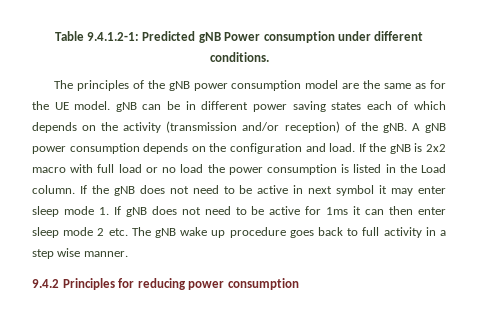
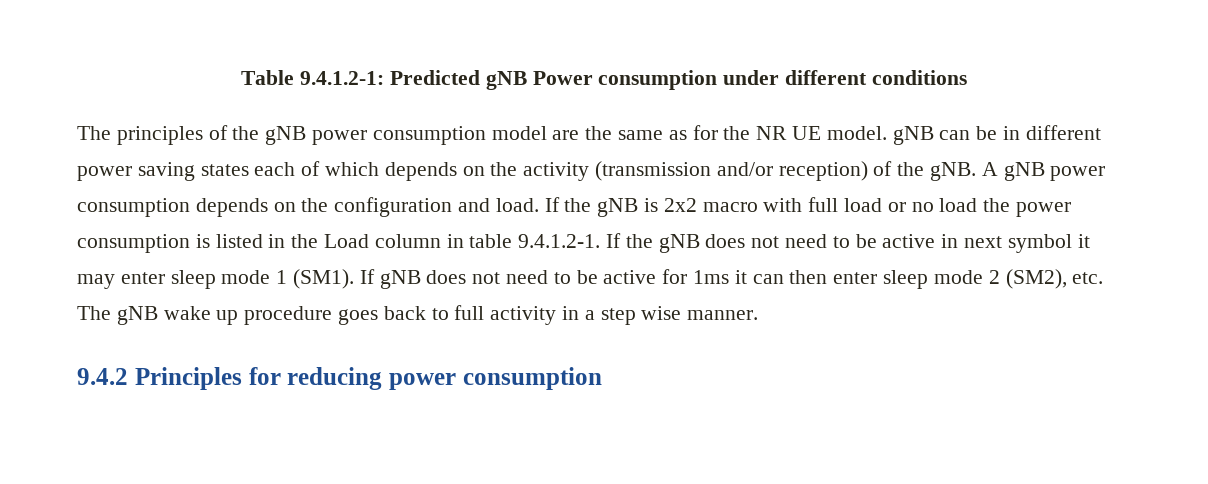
- Table 9.4.1.2-1: Predicted gNB Power consumption under different conditions.
+ Table 9.4.1.2-1: Predicted gNB Power consumption under different conditions
- The principles of the gNB power consumption model are the same as for the UE model. gNB can be in different power saving states each of which depends on the activity (transmission and/or reception) of the gNB.
+ The principles of the gNB power consumption model are the same as for the NR UE model. gNB can be in different power saving states each of which depends on the activity (transmission and/or reception) of the gNB.
- If the gNB is 2x2 macro with full load or no load the power consumption is listed in the Load column. If the gNB does not need to be active in next symbol it may enter sleep mode 1. If gNB does not need to be active for 1ms it can then enter sleep mode 2 etc. The gNB wake up procedure goes back to full activity in a step wise manner.
+ If the gNB is 2x2 macro with full load or no load the power consumption is listed in the Load column in table 9.4.1.2-1. If the gNB does not need to be active in next symbol it may enter sleep mode 1 (SM1). If gNB does not need to be active for 1ms it can then enter sleep mode 2 (SM2), etc. The gNB wake up procedure goes back to full activity in a step wise manner.

